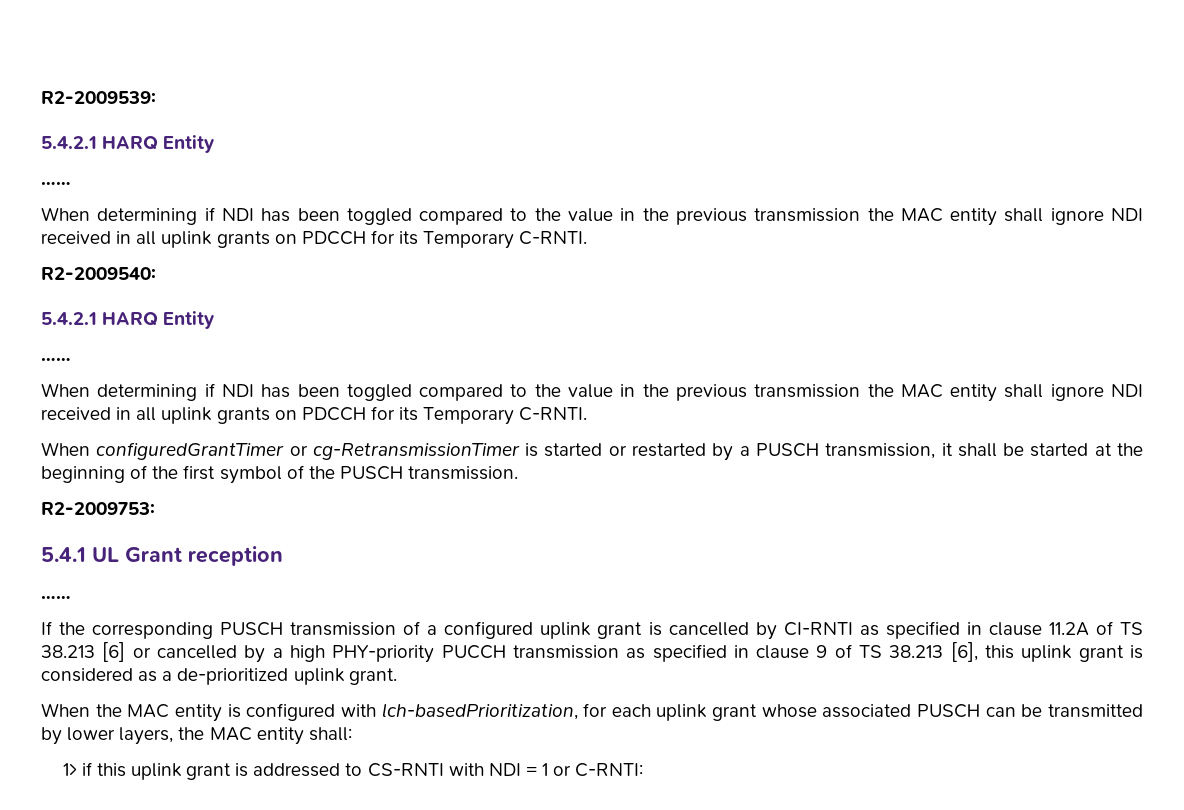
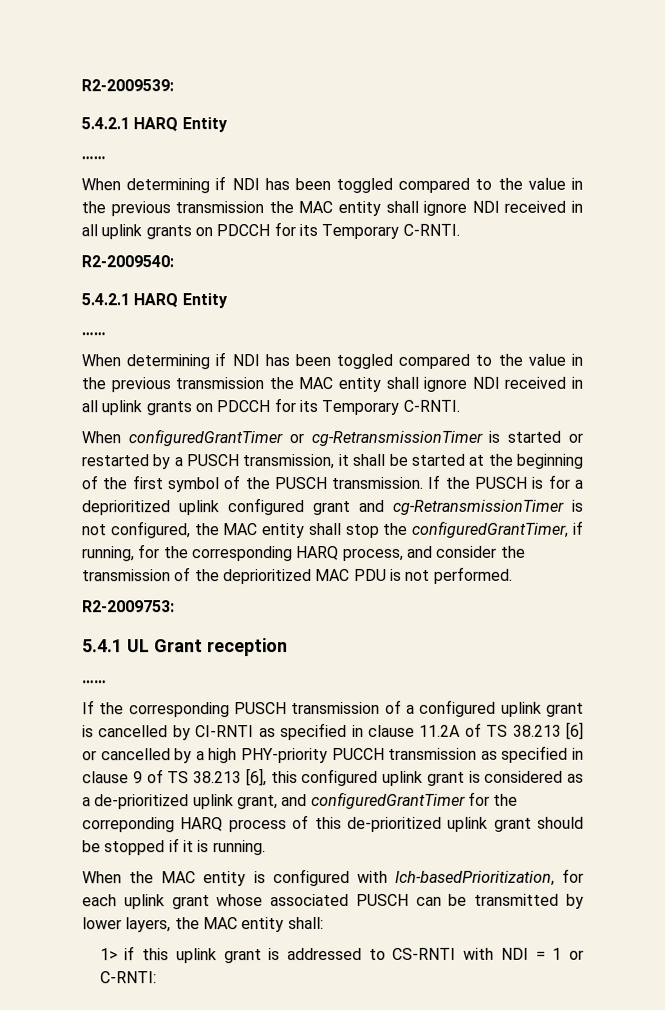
+ If the PUSCH is for a deprioritized uplink configured grant and cg-RetransmissionTimer is not configured, the MAC entity shall stop the configuredGrantTimer, if running, for the corresponding HARQ process, and consider the transmission of the deprioritized MAC PDU is not performed.
- If the corresponding PUSCH transmission of a configured uplink grant is cancelled by CI-RNTI as specified in clause 11.2A of TS 38.213 [6] or cancelled by a high PHY-priority PUCCH transmission as specified in clause 9 of TS 38.213 [6], this uplink grant is considered as a de-prioritized uplink grant.
+ If the corresponding PUSCH transmission of a configured uplink grant is cancelled by CI-RNTI as specified in clause 11.2A of TS 38.213 [6] or cancelled by a high PHY-priority PUCCH transmission as specified in clause 9 of TS 38.213 [6], this configured uplink grant is considered as a de-prioritized uplink grant, and configuredGrantTimer for the correponding HARQ process of this de-prioritized uplink grant should be stopped if it is running.

